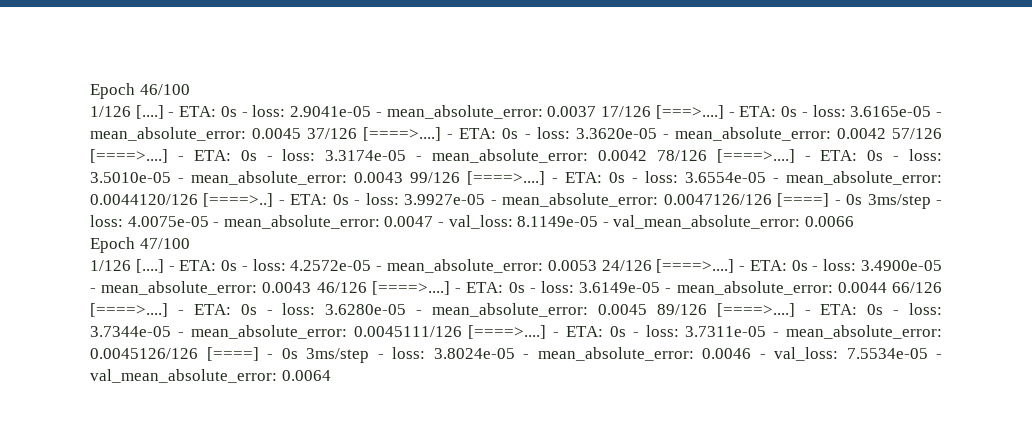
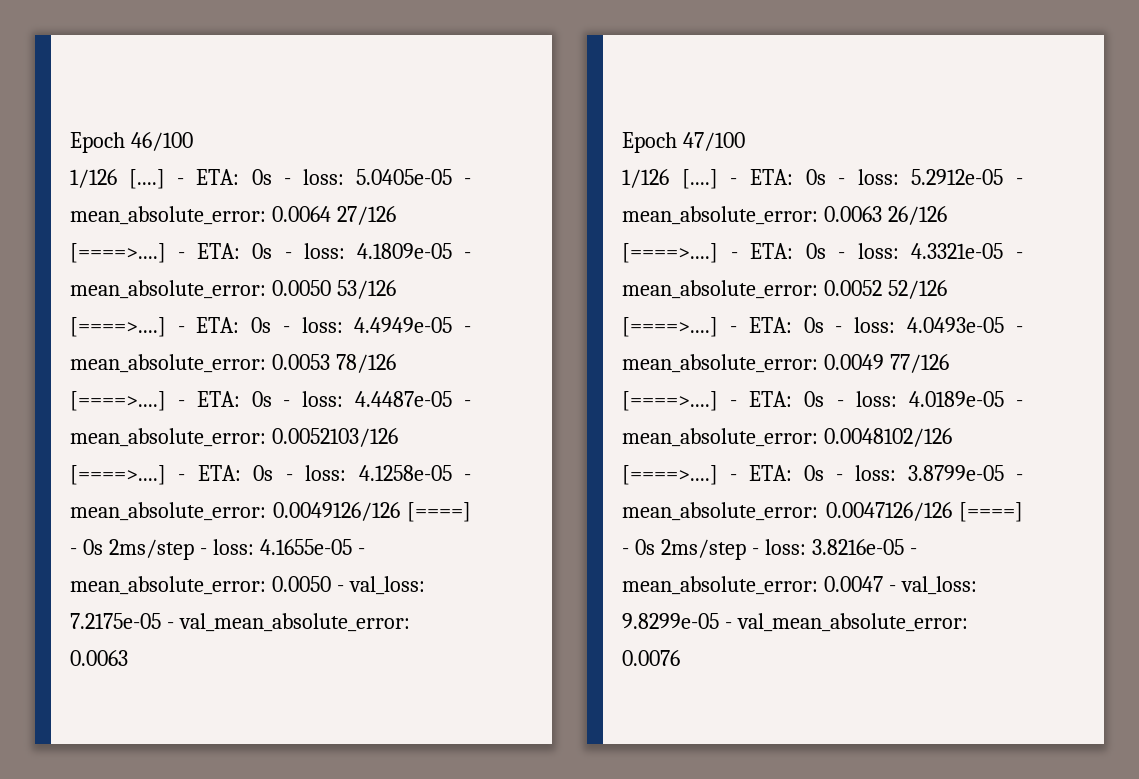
- - ETA: 0s - loss: 2.9041e-05 - mean_absolute_error: 0.0037 17/126 [===>....] - ETA: 0s - loss: 3.6165e-05 - mean_absolute_error: 0.0045 37/126 [====>....] - ETA: 0s - loss: 3.3620e-05 - mean_absolute_error: 0.0042 57/126 [====>....] - ETA: 0s - loss: 3.3174e-05 - mean_absolute_error: 0.0042 78/126 [====>....]
+ - ETA: 0s - loss: 5.0405e-05 - mean_absolute_error: 0.0064 27/126 [====>....] - ETA: 0s - loss: 4.1809e-05 - mean_absolute_error: 0.0050 53/126 [====>....] - ETA: 0s - loss: 4.4949e-05 - mean_absolute_error: 0.0053 78/126 [====>....]
- - ETA: 0s - loss: 3.5010e-05 - mean_absolute_error: 0.0043 99/126 [====>....] - ETA: 0s - loss: 3.6554e-05 - mean_absolute_error: 0.0044120/126 [====>..] - ETA: 0s - loss: 3.9927e-05 - mean_absolute_error: 0.0047126/126 [====] - 0s 3ms/step - loss: 4.0075e-05 - mean_absolute_error: 0.0047 - val_loss: 8.1149e-05 - val_mean_absolute_error: 0.0066
+ - ETA: 0s - loss: 4.4487e-05 - mean_absolute_error: 0.0052103/126 [====>....] - ETA: 0s - loss: 4.1258e-05 - mean_absolute_error: 0.0049126/126 [====] - 0s 2ms/step - loss: 4.1655e-05 - mean_absolute_error: 0.0050 - val_loss: 7.2175e-05 - val_mean_absolute_error: 0.0063
- - ETA: 0s - loss: 4.2572e-05 - mean_absolute_error: 0.0053 24/126 [====>....] - ETA: 0s - loss: 3.4900e-05 - mean_absolute_error: 0.0043 46/126 [====>....] - ETA: 0s - loss: 3.6149e-05 - mean_absolute_error: 0.0044 66/126 [====>....] - ETA: 0s - loss: 3.6280e-05 - mean_absolute_error: 0.0045 89/126 [====>....] - ETA: 0s - loss: 3.7344e-05 - mean_absolute_error: 0.0045111/126 [====>....] - ETA: 0s - loss: 3.7311e-05 - mean_absolute_error: 0.0045126/126 [====] - 0s 3ms/step - loss: 3.8024e-05 - mean_absolute_error: 0.0046 - val_loss: 7.5534e-05 - val_mean_absolute_error: 0.0064
+ - ETA: 0s - loss: 5.2912e-05 - mean_absolute_error: 0.0063 26/126 [====>....] - ETA: 0s - loss: 4.3321e-05 - mean_absolute_error: 0.0052 52/126 [====>....] - ETA: 0s - loss: 4.0493e-05 - mean_absolute_error: 0.0049 77/126 [====>....] - ETA: 0s - loss: 4.0189e-05 - mean_absolute_error: 0.0048102/126 [====>....] - ETA: 0s - loss: 3.8799e-05 - mean_absolute_error: 0.0047126/126 [====] - 0s 2ms/step - loss: 3.8216e-05 - mean_absolute_error: 0.0047 - val_loss: 9.8299e-05 - val_mean_absolute_error: 0.0076

